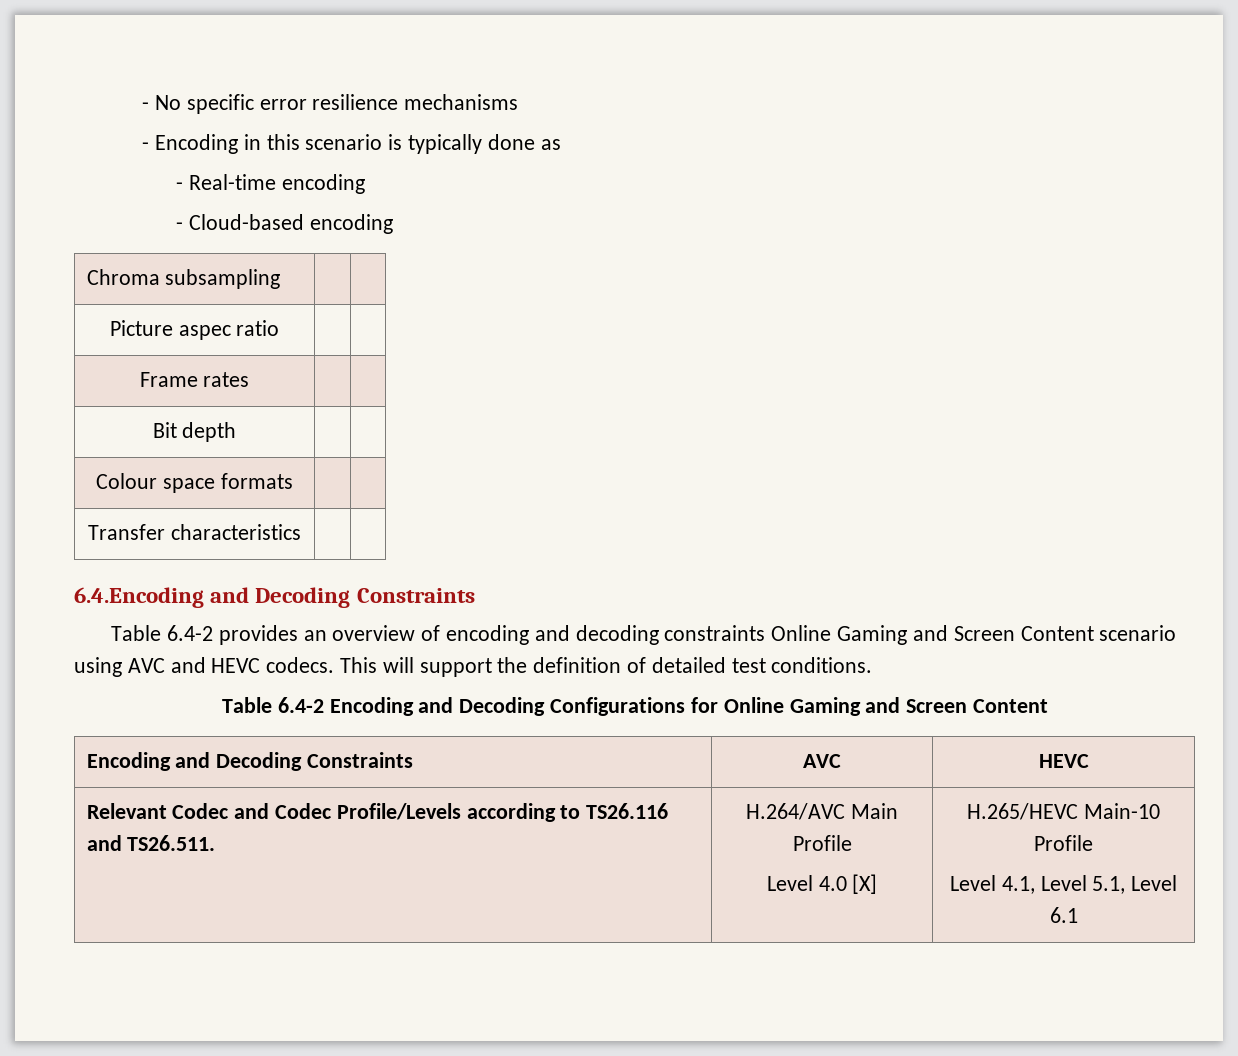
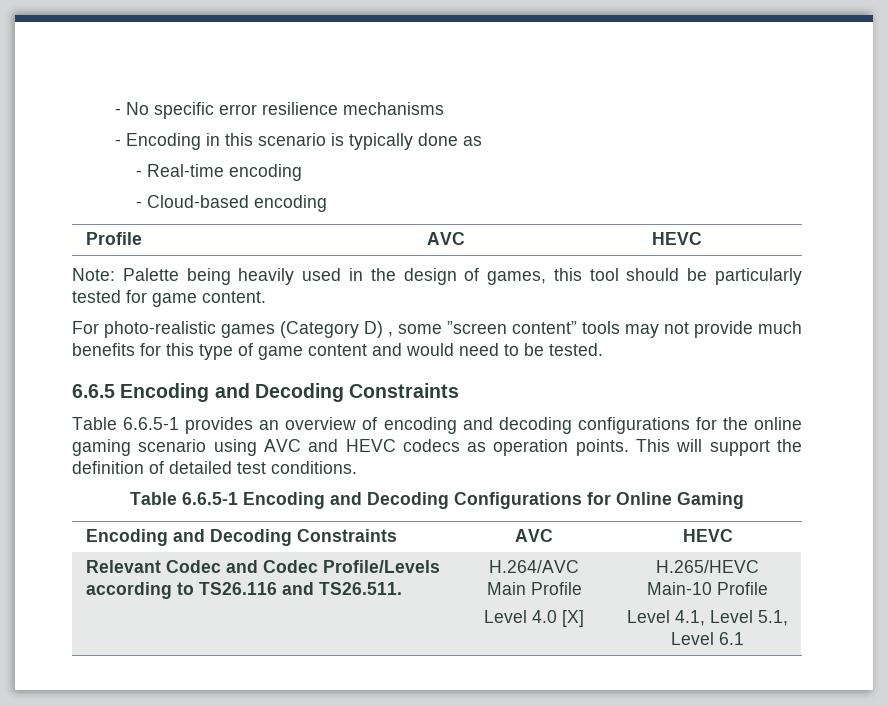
- Chroma subsampling | |
- Picture aspec ratio | |
- Frame rates | |
- Bit depth | |
- Colour space formats | |
- Transfer characteristics | |
- 6.4.Encoding and Decoding Constraints
+ Profile | AVC | HEVC
+ Note: Palette being heavily used in the design of games, this tool should be particularly tested for game content.
+ For photo-realistic games (Category D) , some ”screen content” tools may not provide much benefits for this type of game content and would need to be tested.
+ 6.6.5 Encoding and Decoding Constraints
- Table 6.4-2 provides an overview of encoding and decoding constraints Online Gaming and Screen Content scenario using AVC and HEVC codecs.
+ Table 6.6.5-1 provides an overview of encoding and decoding configurations for the online gaming scenario using AVC and HEVC codecs as operation points.
- Table 6.4-2 Encoding and Decoding Configurations for Online Gaming and Screen Content
+ Table 6.6.5-1 Encoding and Decoding Configurations for Online Gaming

